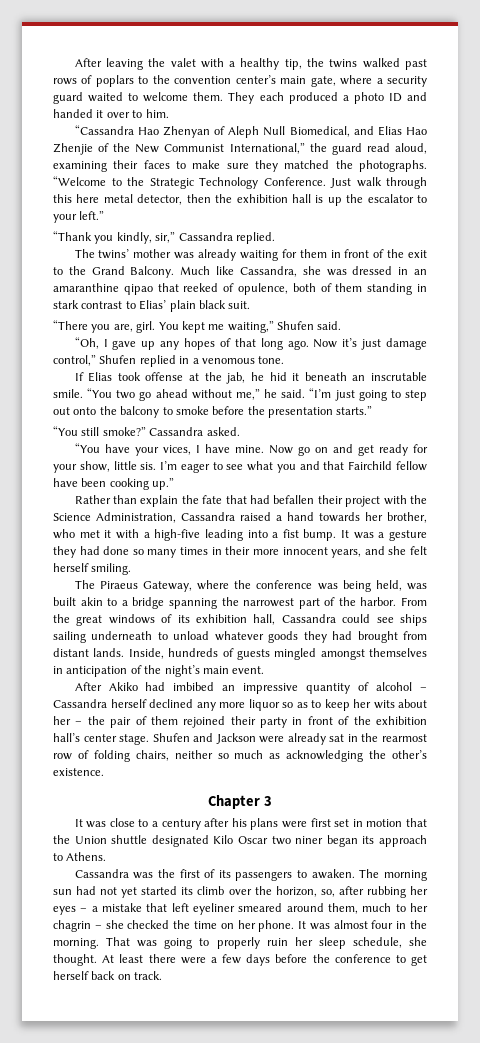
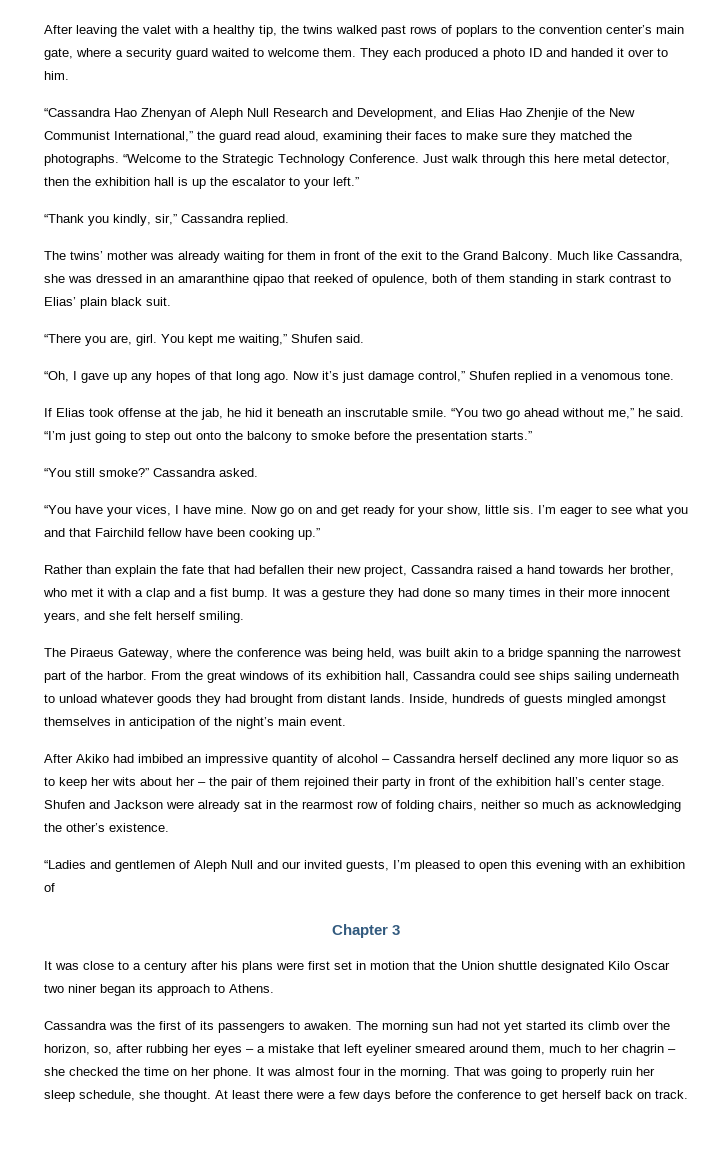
- “Cassandra Hao Zhenyan of Aleph Null Biomedical, and Elias Hao Zhenjie of the New Communist International,” the guard read aloud, examining their faces to make sure they matched the photographs.
+ “Cassandra Hao Zhenyan of Aleph Null Research and Development, and Elias Hao Zhenjie of the New Communist International,” the guard read aloud, examining their faces to make sure they matched the photographs.
- Rather than explain the fate that had befallen their project with the Science Administration, Cassandra raised a hand towards her brother, who met it with a high-five leading into a fist bump.
+ Rather than explain the fate that had befallen their new project, Cassandra raised a hand towards her brother, who met it with a clap and a fist bump.
+ “Ladies and gentlemen of Aleph Null and our invited guests, I’m pleased to open this evening with an exhibition of

